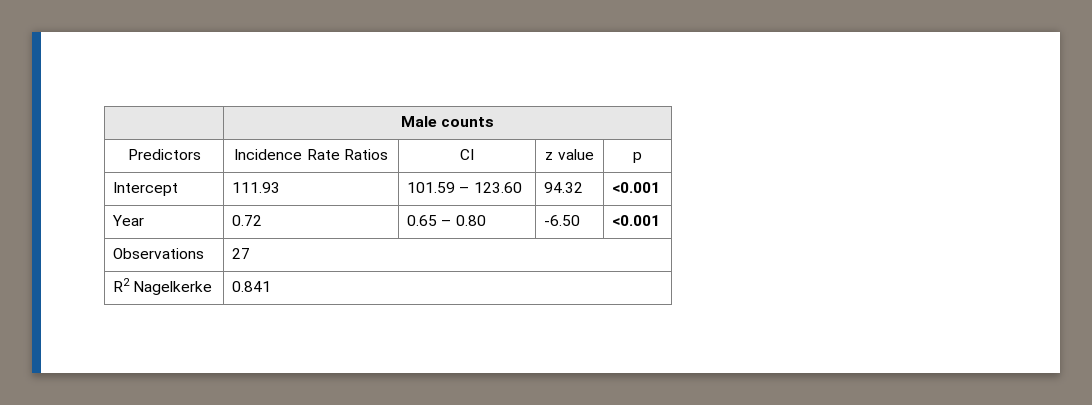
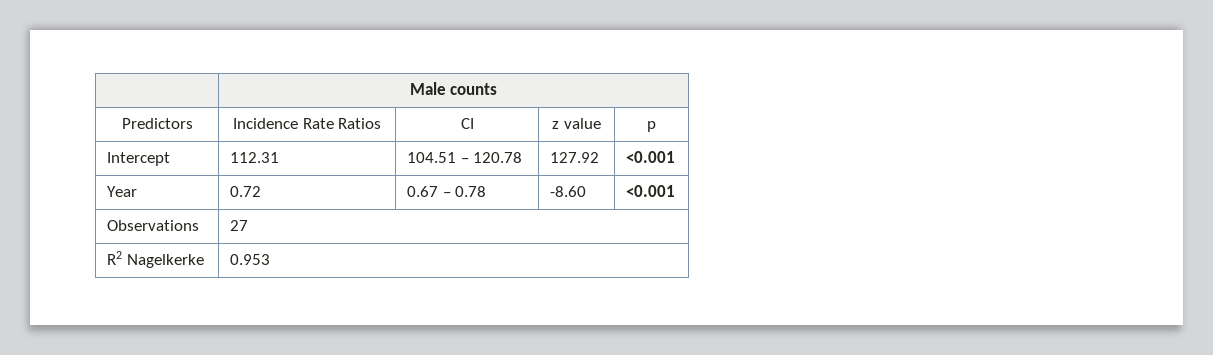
- Intercept | 111.93 | 101.59 – 123.60 | 94.32 | <0.001
+ Intercept | 112.31 | 104.51 – 120.78 | 127.92 | <0.001
- Year | 0.72 | 0.65 – 0.80 | -6.50 | <0.001
+ Year | 0.72 | 0.67 – 0.78 | -8.60 | <0.001
- R2 Nagelkerke | 0.841
+ R2 Nagelkerke | 0.953

